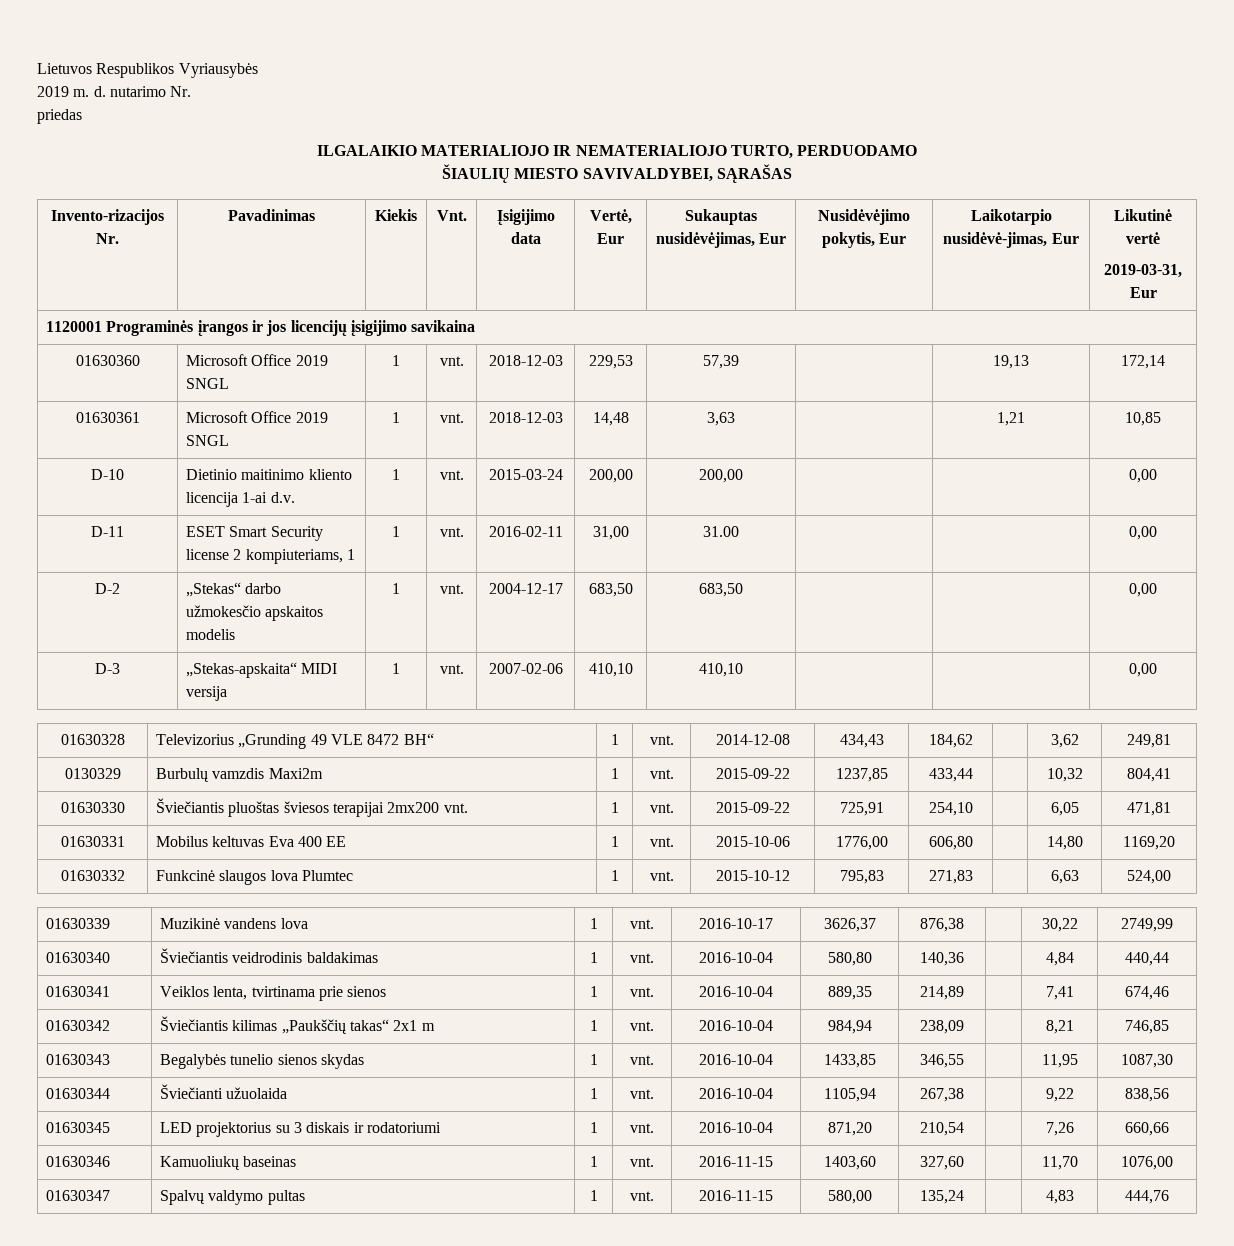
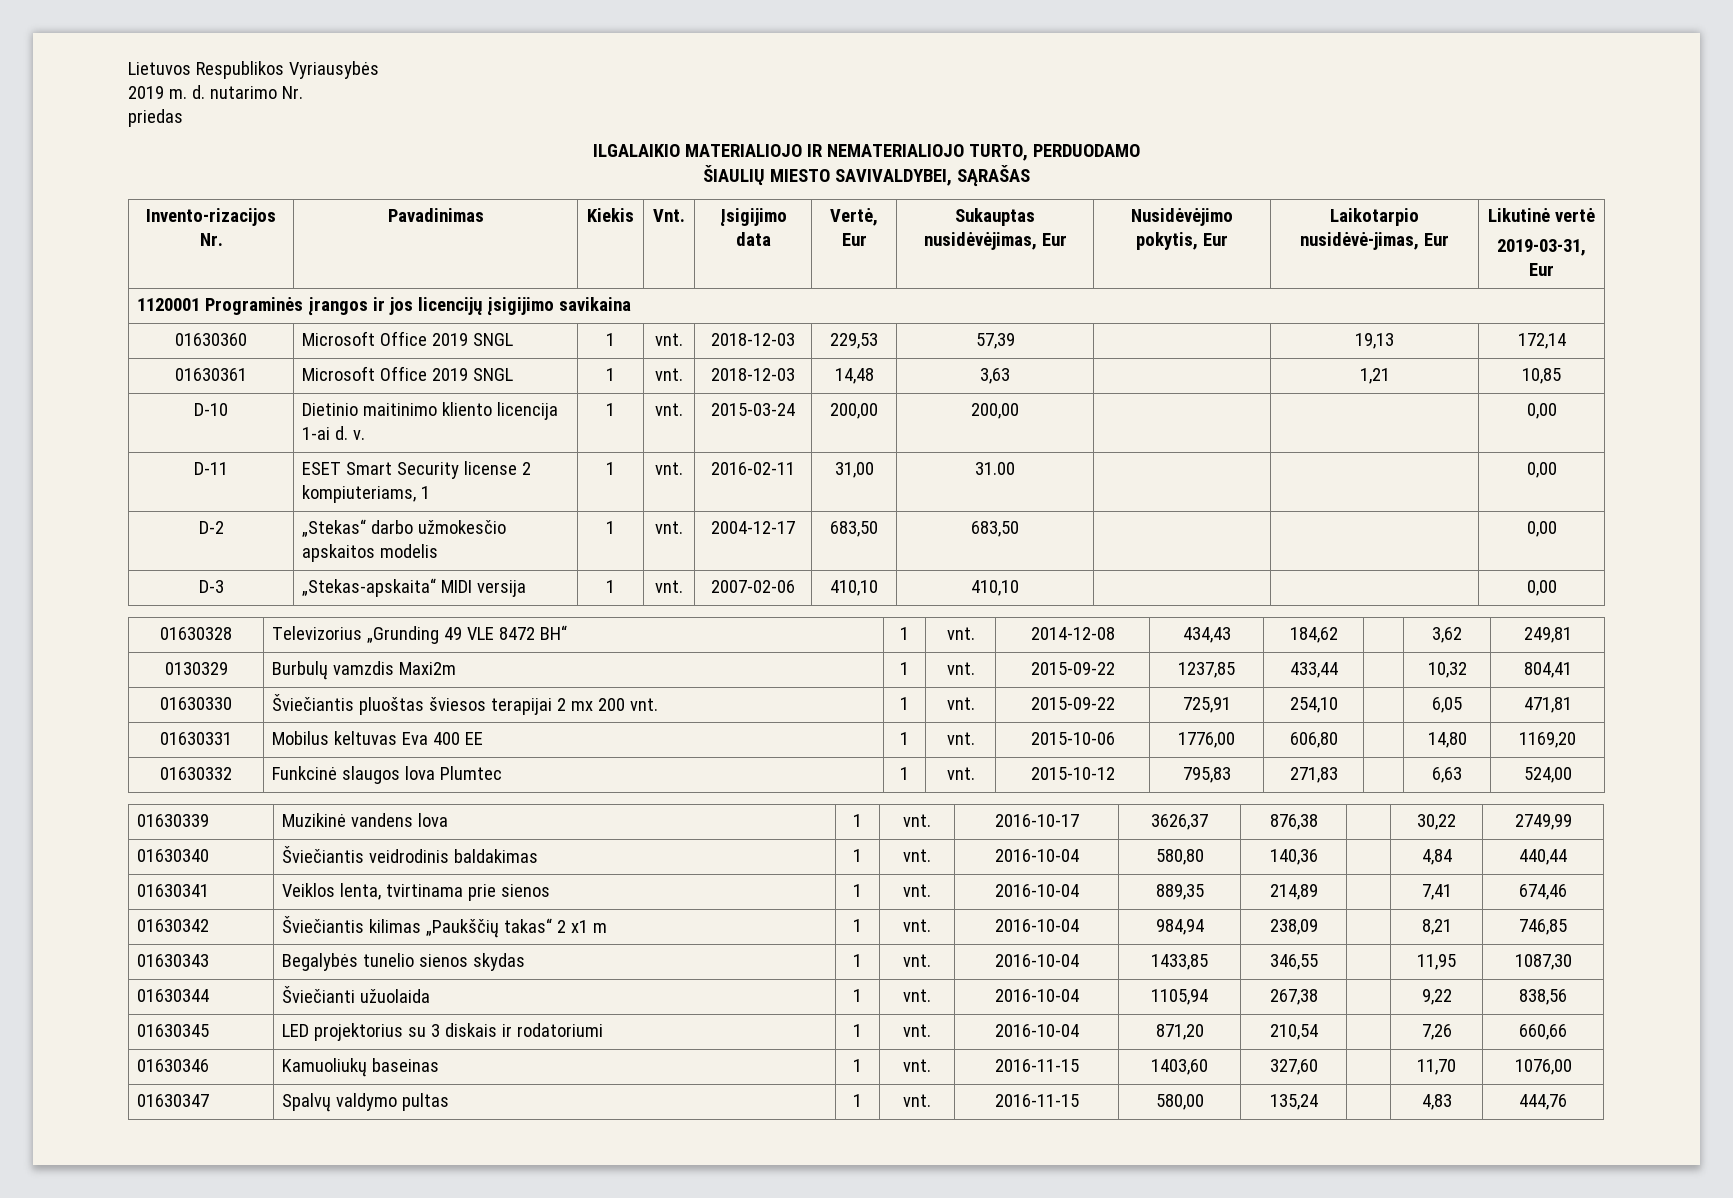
- D-10 | Dietinio maitinimo kliento licencija 1-ai d.v. | 1 | vnt. | 2015-03-24 | 200,00 | 200,00 | | | 0,00
+ D-10 | Dietinio maitinimo kliento licencija 1-ai d. v. | 1 | vnt. | 2015-03-24 | 200,00 | 200,00 | | | 0,00
- 01630330 | Šviečiantis pluoštas šviesos terapijai 2mx200 vnt. | 1 | vnt. | 2015-09-22 | 725,91 | 254,10 | | 6,05 | 471,81
+ 01630330 | Šviečiantis pluoštas šviesos terapijai 2 mx 200 vnt. | 1 | vnt. | 2015-09-22 | 725,91 | 254,10 | | 6,05 | 471,81
- 01630342 | Šviečiantis kilimas „Paukščių takas“ 2x1 m | 1 | vnt. | 2016-10-04 | 984,94 | 238,09 | | 8,21 | 746,85
+ 01630342 | Šviečiantis kilimas „Paukščių takas“ 2 x1 m | 1 | vnt. | 2016-10-04 | 984,94 | 238,09 | | 8,21 | 746,85

